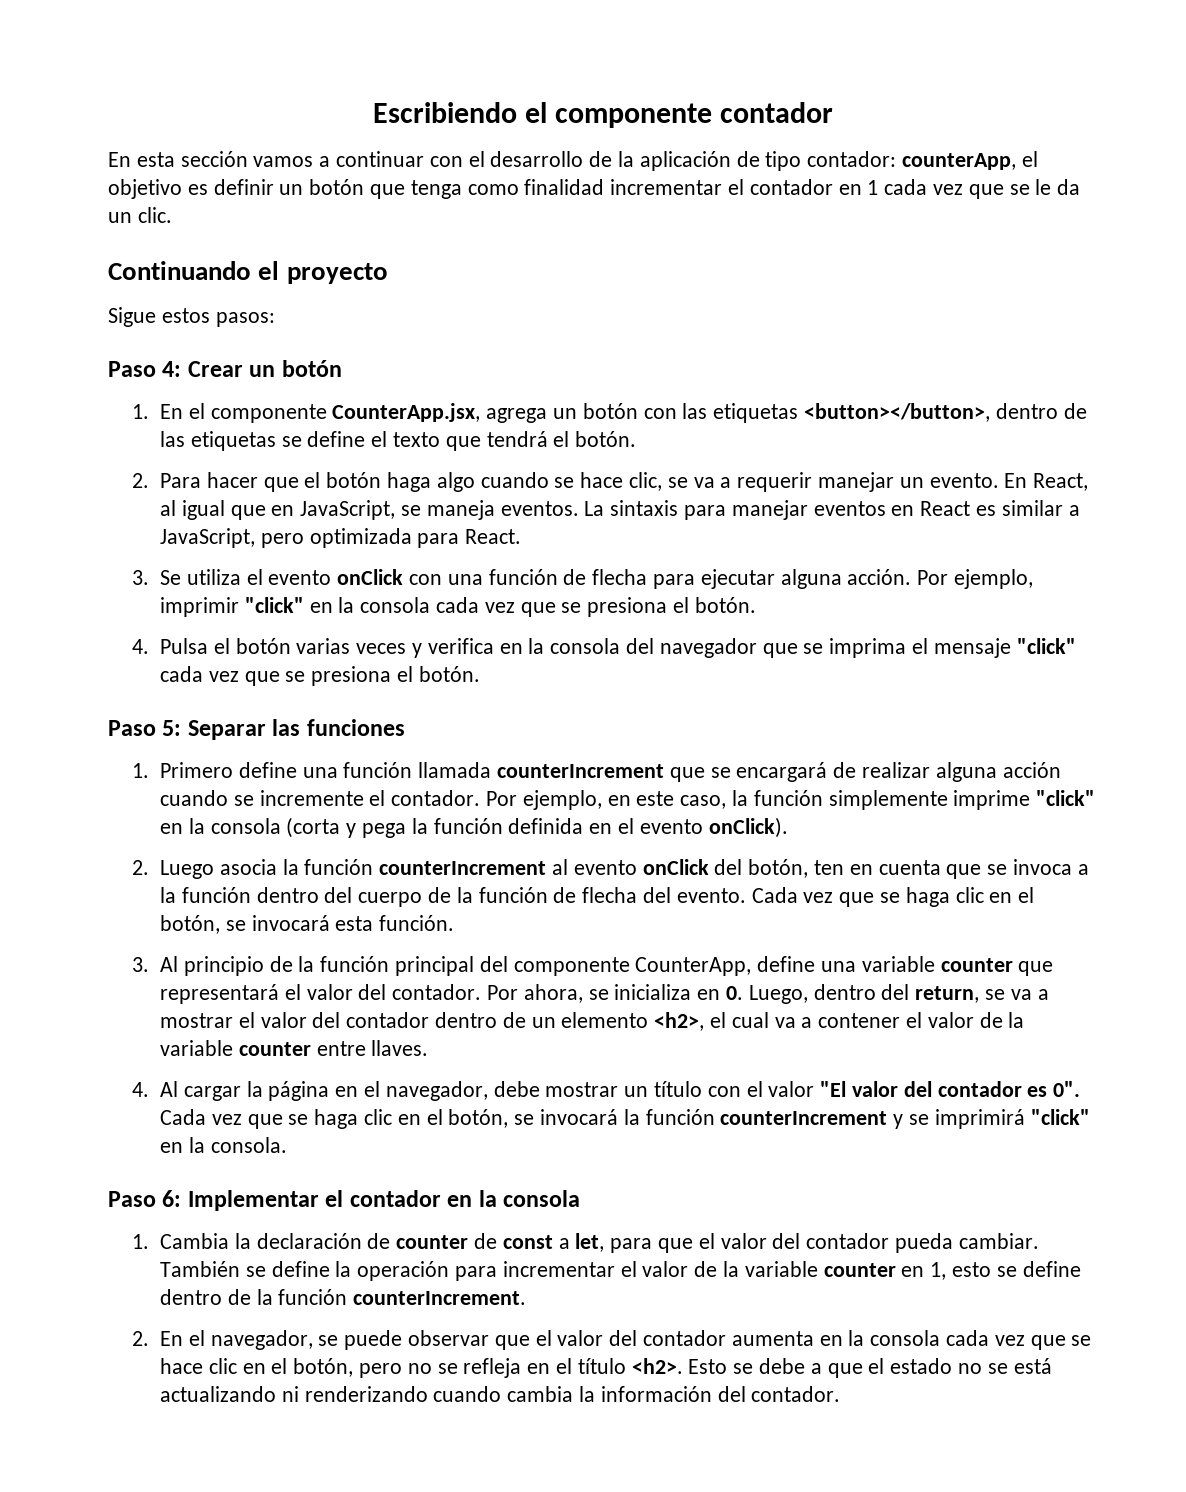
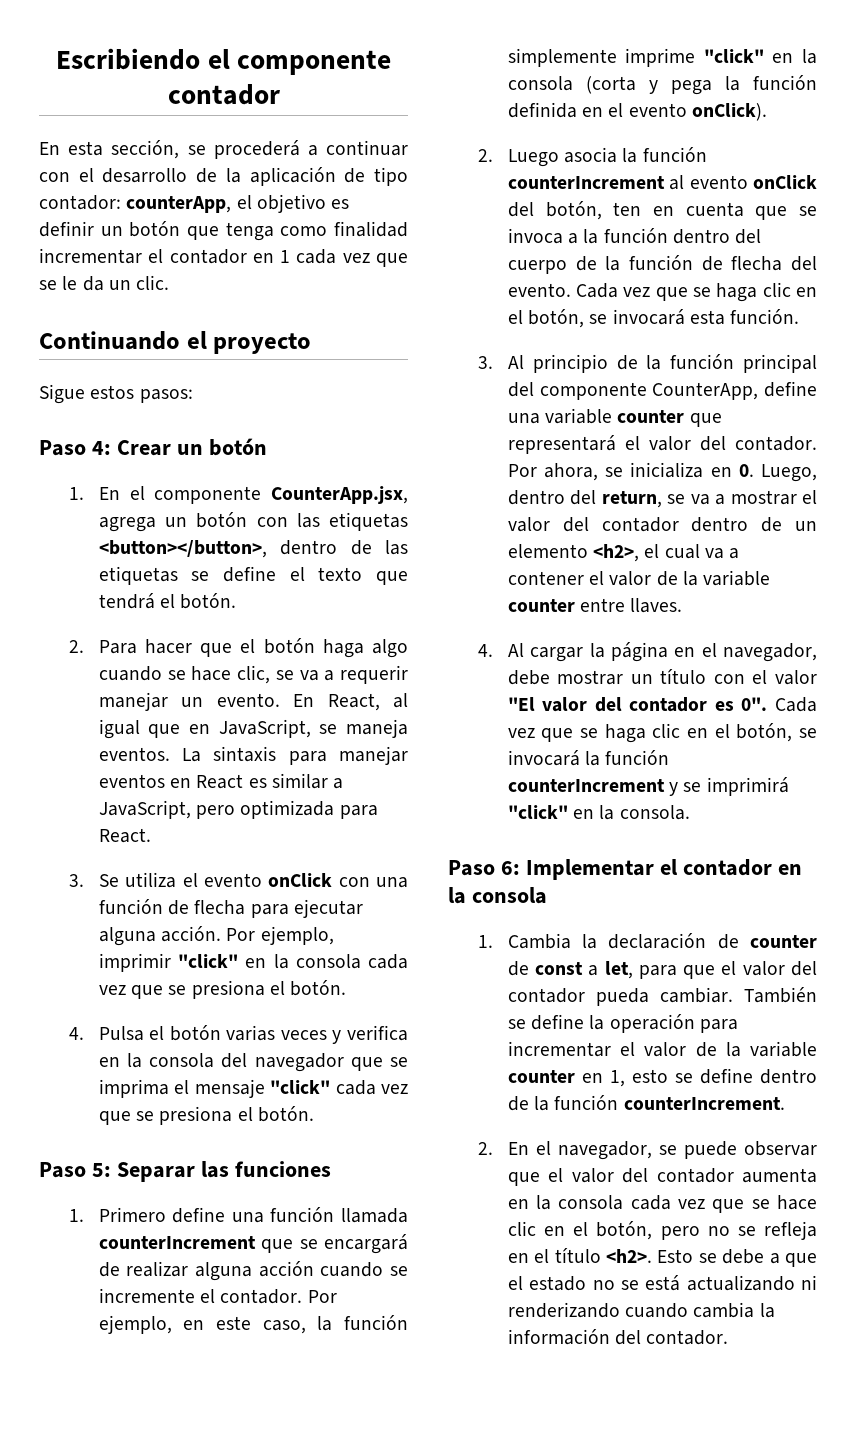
- En esta sección vamos a continuar con el desarrollo de la aplicación de tipo contador: counterApp, el objetivo es definir un botón que tenga como finalidad incrementar el contador en 1 cada vez que se le da un clic.
+ En esta sección, se procederá a continuar con el desarrollo de la aplicación de tipo contador: counterApp, el objetivo es definir un botón que tenga como finalidad incrementar el contador en 1 cada vez que se le da un clic.

